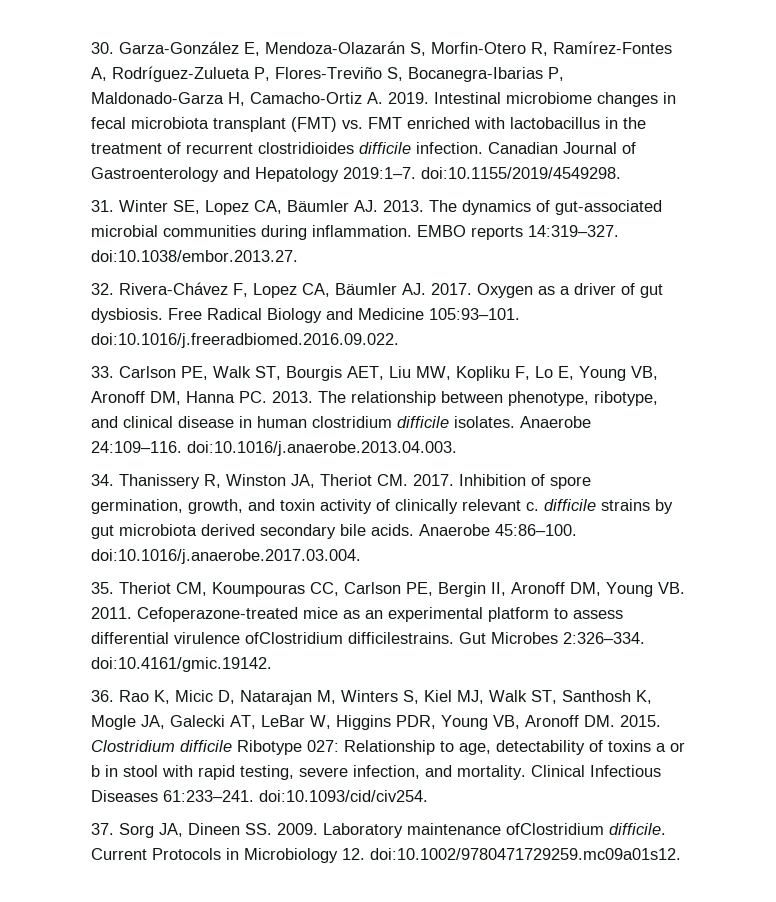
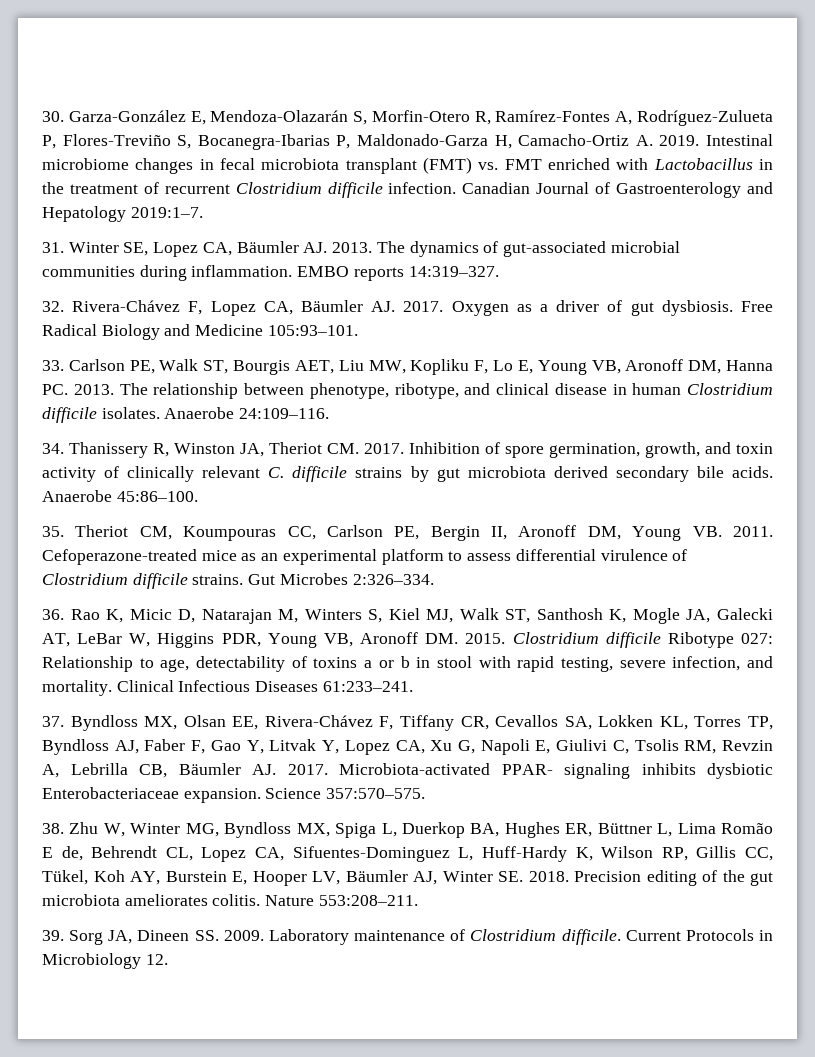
- Intestinal microbiome changes in fecal microbiota transplant (FMT) vs. FMT enriched with lactobacillus in the treatment of recurrent clostridioides difficile infection.
+ Intestinal microbiome changes in fecal microbiota transplant (FMT) vs. FMT enriched with Lactobacillus in the treatment of recurrent Clostridium difficile infection.
- Canadian Journal of Gastroenterology and Hepatology 2019:1–7. doi:10.1155/2019/4549298.
+ Canadian Journal of Gastroenterology and Hepatology 2019:1–7.
- EMBO reports 14:319–327. doi:10.1038/embor.2013.27.
+ EMBO reports 14:319–327.
- Free Radical Biology and Medicine 105:93–101. doi:10.1016/j.freeradbiomed.2016.09.022.
+ Free Radical Biology and Medicine 105:93–101.
- The relationship between phenotype, ribotype, and clinical disease in human clostridium difficile isolates.
+ The relationship between phenotype, ribotype, and clinical disease in human Clostridium difficile isolates.
- Anaerobe 24:109–116. doi:10.1016/j.anaerobe.2013.04.003.
+ Anaerobe 24:109–116.
- Inhibition of spore germination, growth, and toxin activity of clinically relevant c. difficile strains by gut microbiota derived secondary bile acids.
+ Inhibition of spore germination, growth, and toxin activity of clinically relevant C. difficile strains by gut microbiota derived secondary bile acids.
- Anaerobe 45:86–100. doi:10.1016/j.anaerobe.2017.03.004.
+ Anaerobe 45:86–100.
- Cefoperazone-treated mice as an experimental platform to assess differential virulence ofClostridium difficilestrains.
+ Cefoperazone-treated mice as an experimental platform to assess differential virulence of Clostridium difficile strains.
- Gut Microbes 2:326–334. doi:10.4161/gmic.19142.
+ Gut Microbes 2:326–334.
- Clinical Infectious Diseases 61:233–241. doi:10.1093/cid/civ254.
+ Clinical Infectious Diseases 61:233–241.
- 37. Sorg JA, Dineen SS. 2009.
+ 37. Byndloss MX, Olsan EE, Rivera-Chávez F, Tiffany CR, Cevallos SA, Lokken KL, Torres TP, Byndloss AJ, Faber F, Gao Y, Litvak Y, Lopez CA, Xu G, Napoli E, Giulivi C, Tsolis RM, Revzin A, Lebrilla CB, Bäumler AJ. 2017. Microbiota-activated PPAR- signaling inhibits dysbiotic Enterobacteriaceae expansion. Science 357:570–575.
+ 38. Zhu W, Winter MG, Byndloss MX, Spiga L, Duerkop BA, Hughes ER, Büttner L, Lima Romão E de, Behrendt CL, Lopez CA, Sifuentes-Dominguez L, Huff-Hardy K, Wilson RP, Gillis CC, Tükel, Koh AY, Burstein E, Hooper LV, Bäumler AJ, Winter SE. 2018. Precision editing of the gut microbiota ameliorates colitis. Nature 553:208–211.
+ 39. Sorg JA, Dineen SS. 2009.
- Laboratory maintenance ofClostridium difficile.
+ Laboratory maintenance of Clostridium difficile.
- Current Protocols in Microbiology 12. doi:10.1002/9780471729259.mc09a01s12.
+ Current Protocols in Microbiology 12.

